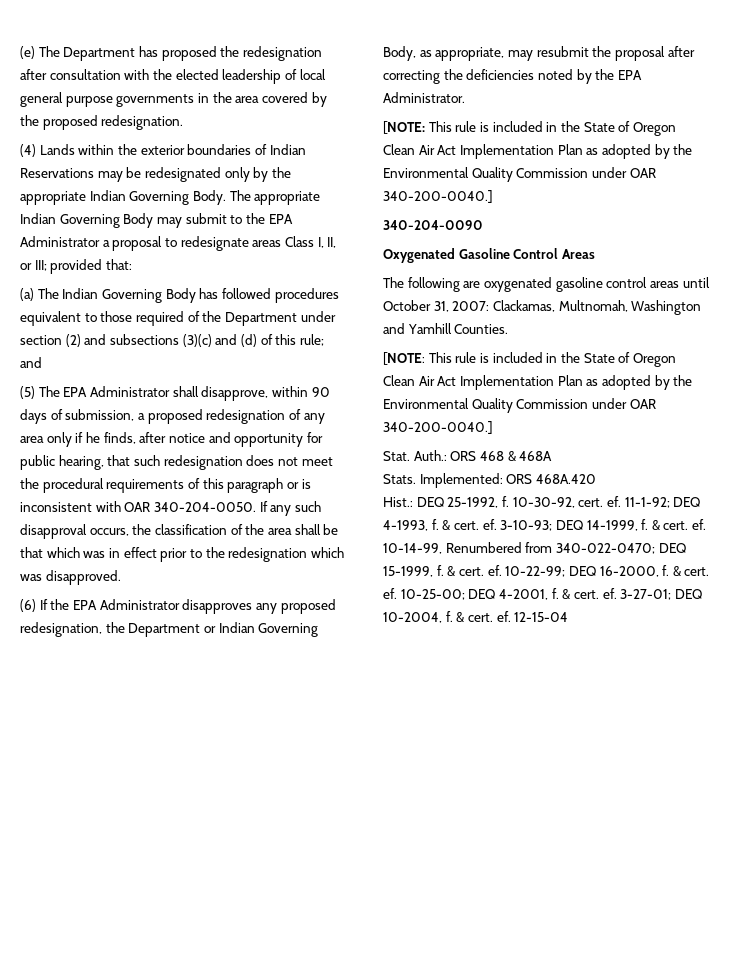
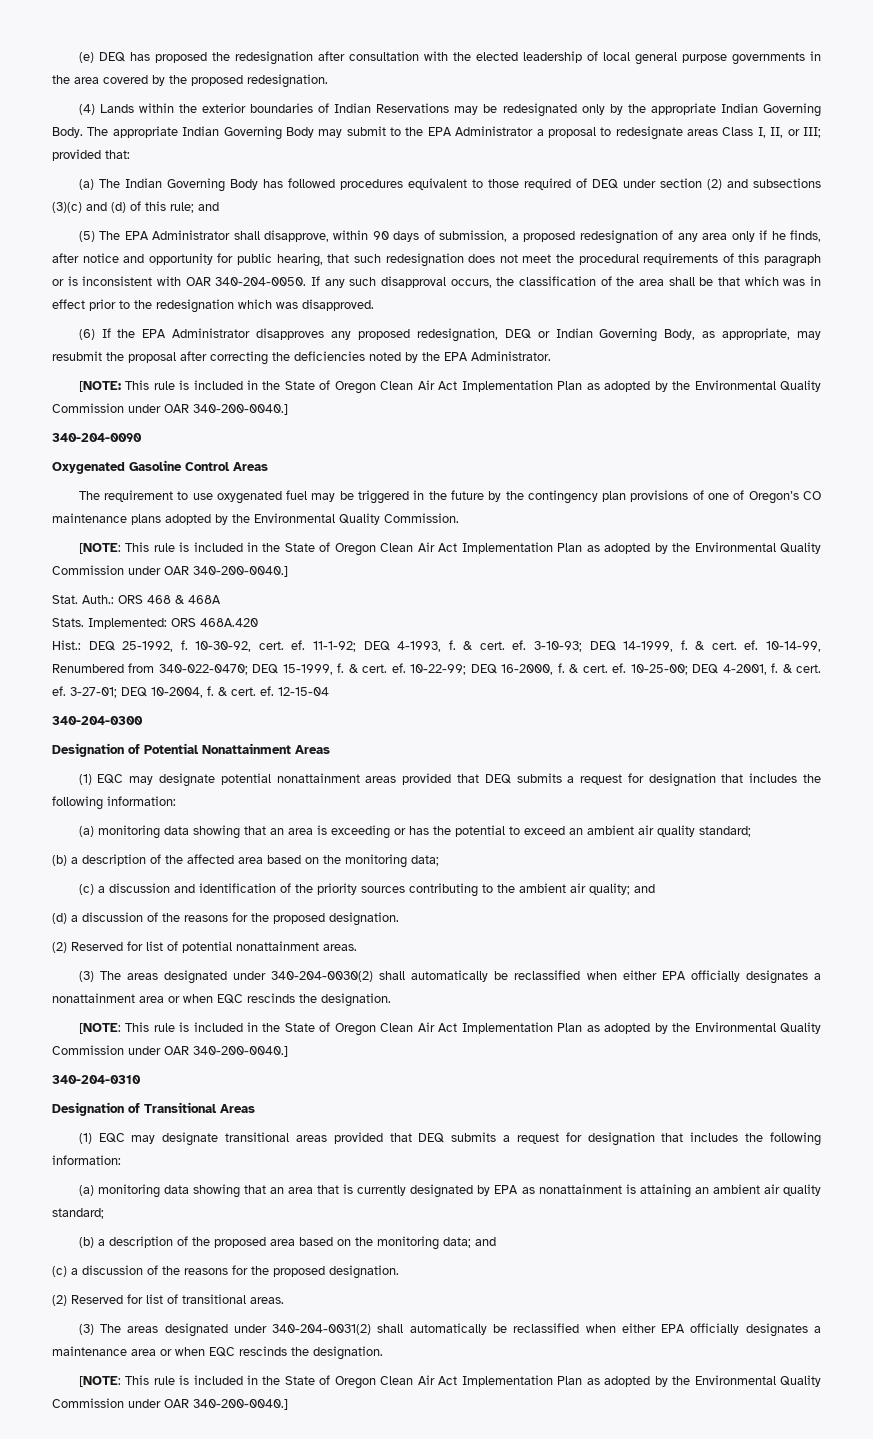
- (e) The Department has proposed the redesignation after consultation with the elected leadership of local general purpose governments in the area covered by the proposed redesignation.
+ (e) DEQ has proposed the redesignation after consultation with the elected leadership of local general purpose governments in the area covered by the proposed redesignation.
- (a) The Indian Governing Body has followed procedures equivalent to those required of the Department under section (2) and subsections (3)(c) and (d) of this rule; and
+ (a) The Indian Governing Body has followed procedures equivalent to those required of DEQ under section (2) and subsections (3)(c) and (d) of this rule; and
- (6) If the EPA Administrator disapproves any proposed redesignation, the Department or Indian Governing Body, as appropriate, may resubmit the proposal after correcting the deficiencies noted by the EPA Administrator.
+ (6) If the EPA Administrator disapproves any proposed redesignation, DEQ or Indian Governing Body, as appropriate, may resubmit the proposal after correcting the deficiencies noted by the EPA Administrator.
- The following are oxygenated gasoline control areas until October 31, 2007: Clackamas, Multnomah, Washington and Yamhill Counties.
+ The requirement to use oxygenated fuel may be triggered in the future by the contingency plan provisions of one of Oregon’s CO maintenance plans adopted by the Environmental Quality Commission.
+ 340-204-0300
+ Designation of Potential Nonattainment Areas
+ (1) EQC may designate potential nonattainment areas provided that DEQ submits a request for designation that includes the following information:
+ (a) monitoring data showing that an area is exceeding or has the potential to exceed an ambient air quality standard;
+ (b) a description of the affected area based on the monitoring data;
+ (c) a discussion and identification of the priority sources contributing to the ambient air quality; and
+ (d) a discussion of the reasons for the proposed designation.
+ (2) Reserved for list of potential nonattainment areas.
+ (3) The areas designated under 340-204-0030(2) shall automatically be reclassified when either EPA officially designates a nonattainment area or when EQC rescinds the designation.
+ [NOTE: This rule is included in the State of Oregon Clean Air Act Implementation Plan as adopted by the Environmental Quality Commission under OAR 340-200-0040.]
+ 340-204-0310
+ Designation of Transitional Areas
+ (1) EQC may designate transitional areas provided that DEQ submits a request for designation that includes the following information:
+ (a) monitoring data showing that an area that is currently designated by EPA as nonattainment is attaining an ambient air quality standard;
+ (b) a description of the proposed area based on the monitoring data; and
+ (c) a discussion of the reasons for the proposed designation.
+ (2) Reserved for list of transitional areas.
+ (3) The areas designated under 340-204-0031(2) shall automatically be reclassified when either EPA officially designates a maintenance area or when EQC rescinds the designation.
+ [NOTE: This rule is included in the State of Oregon Clean Air Act Implementation Plan as adopted by the Environmental Quality Commission under OAR 340-200-0040.]

